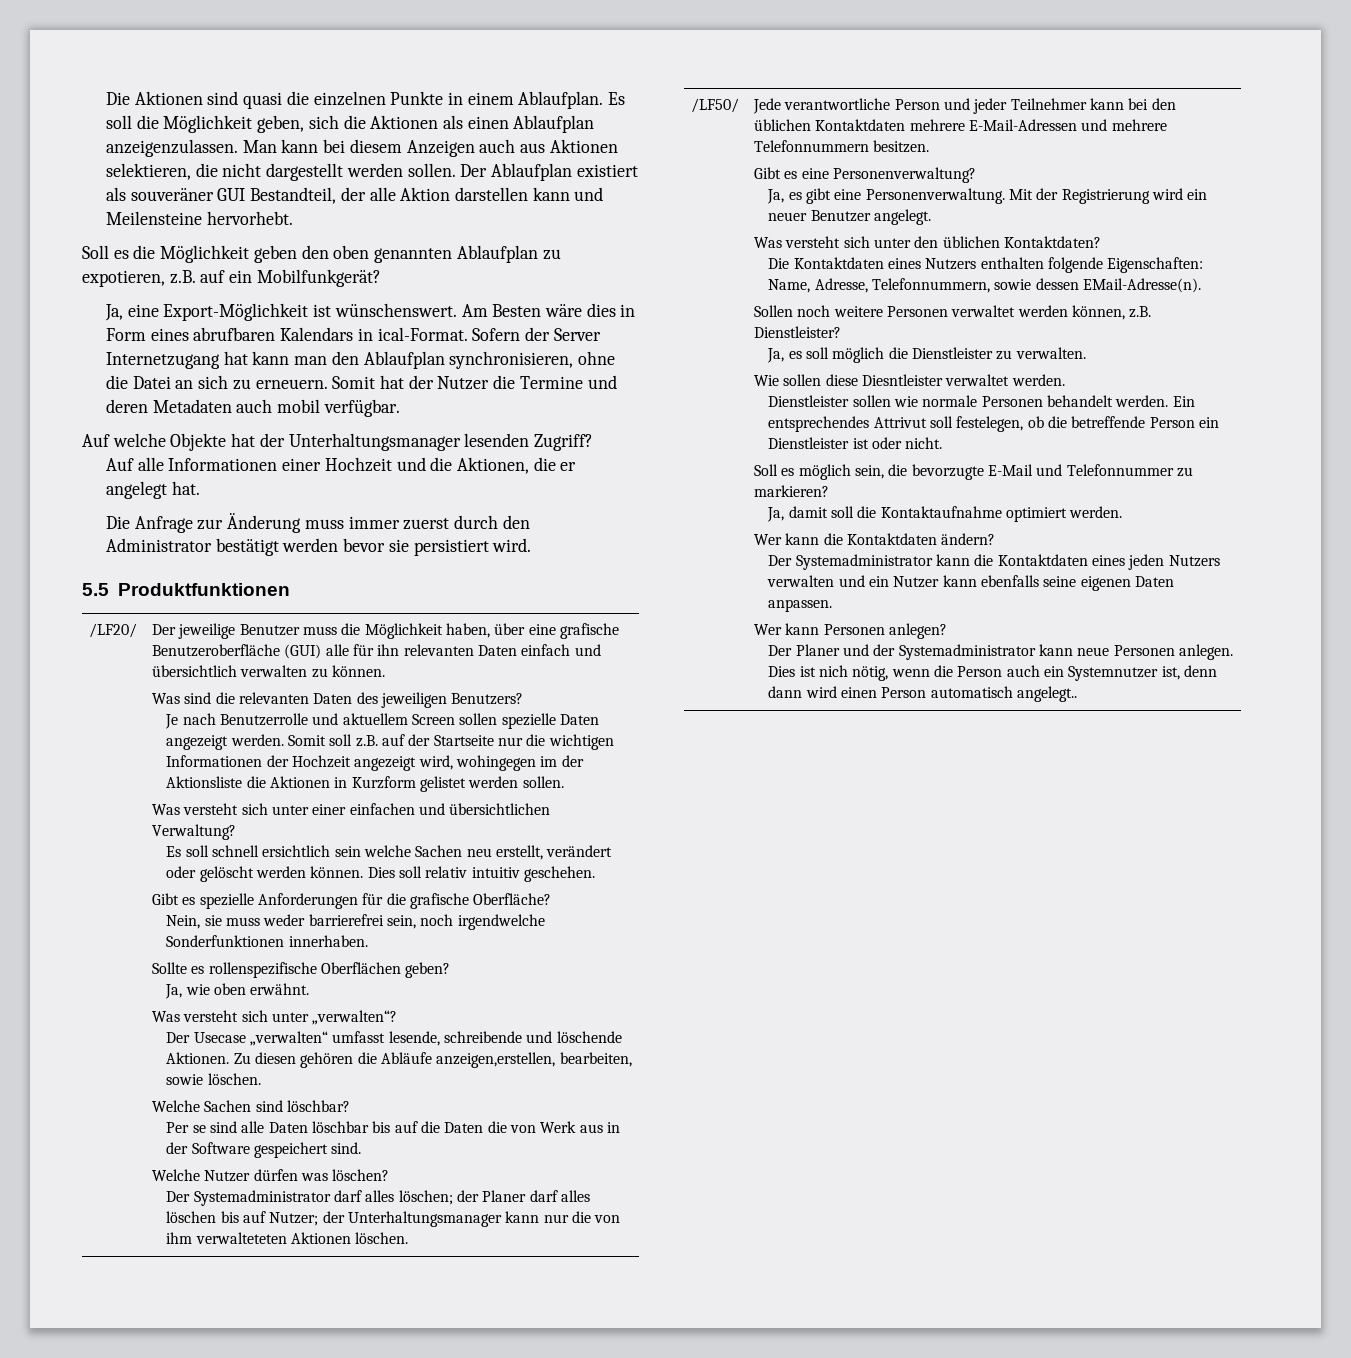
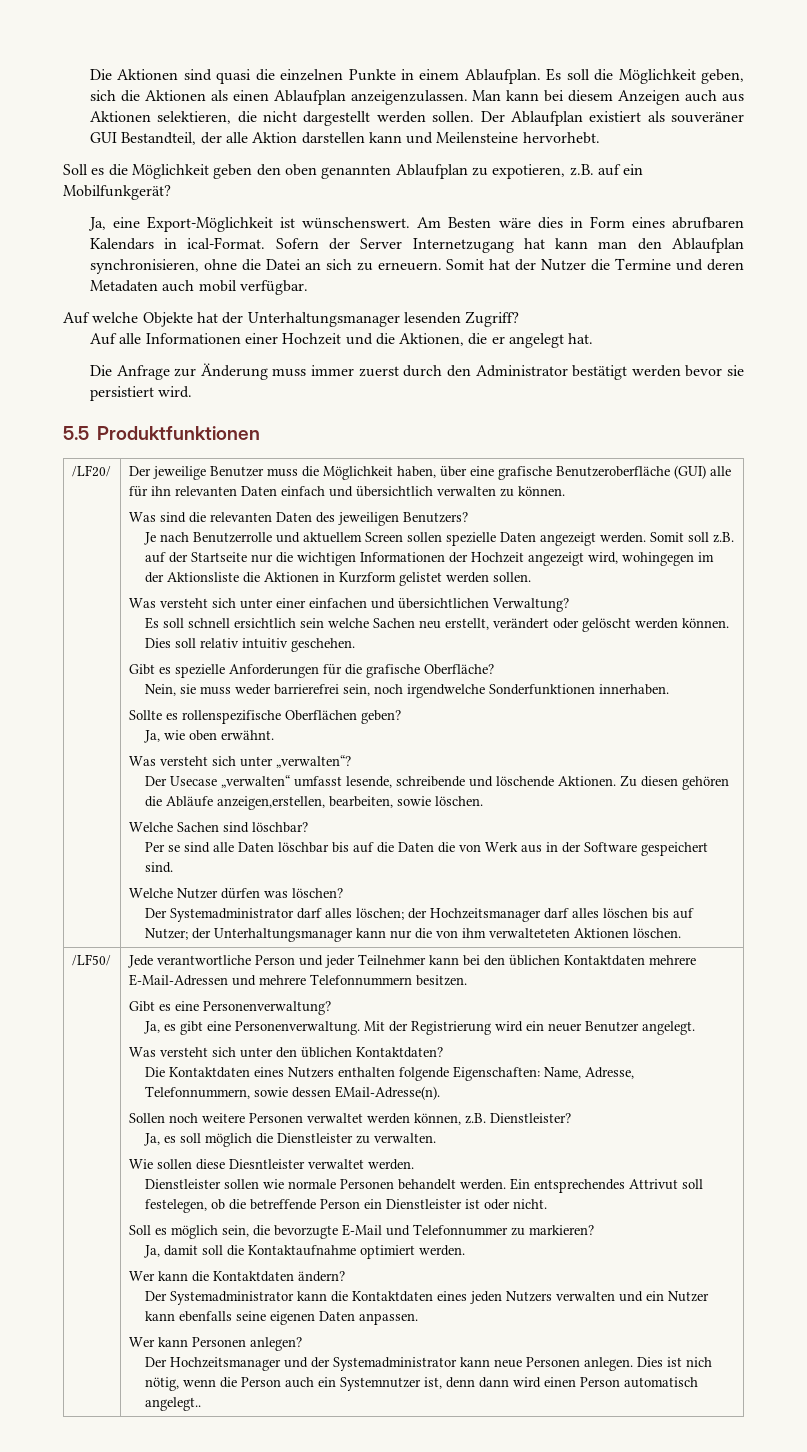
- Der Systemadministrator darf alles löschen; der Planer darf alles löschen bis auf Nutzer; der Unterhaltungsmanager kann nur die von ihm verwalteteten Aktionen löschen.
+ Der Systemadministrator darf alles löschen; der Hochzeitsmanager darf alles löschen bis auf Nutzer; der Unterhaltungsmanager kann nur die von ihm verwalteteten Aktionen löschen.
- Der Planer und der Systemadministrator kann neue Personen anlegen.
+ Der Hochzeitsmanager und der Systemadministrator kann neue Personen anlegen.

